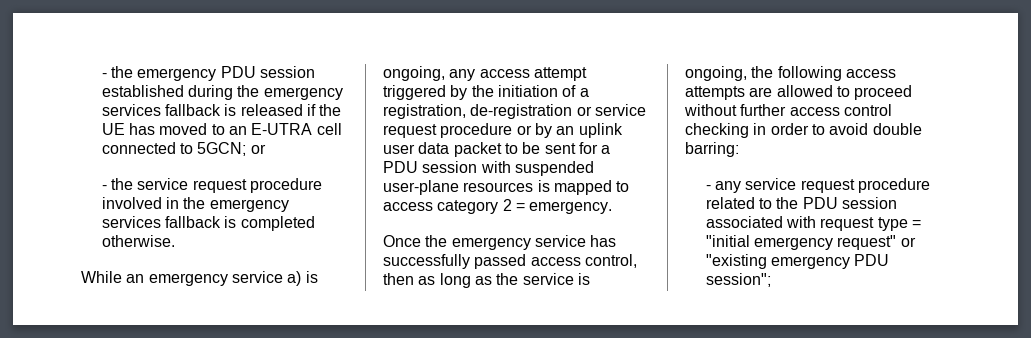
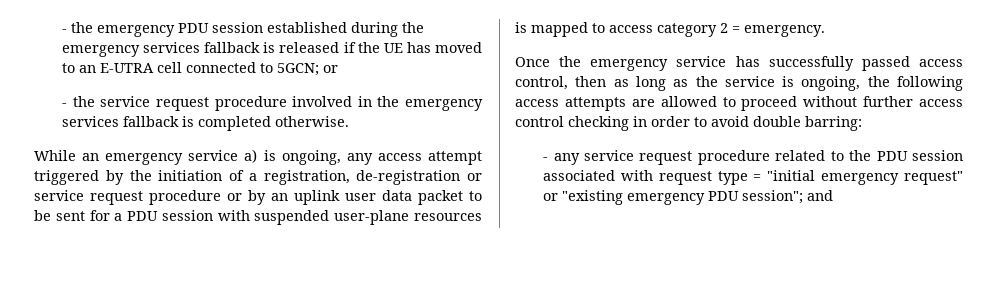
- - any service request procedure related to the PDU session associated with request type = "initial emergency request" or "existing emergency PDU session";
+ - any service request procedure related to the PDU session associated with request type = "initial emergency request" or "existing emergency PDU session"; and

